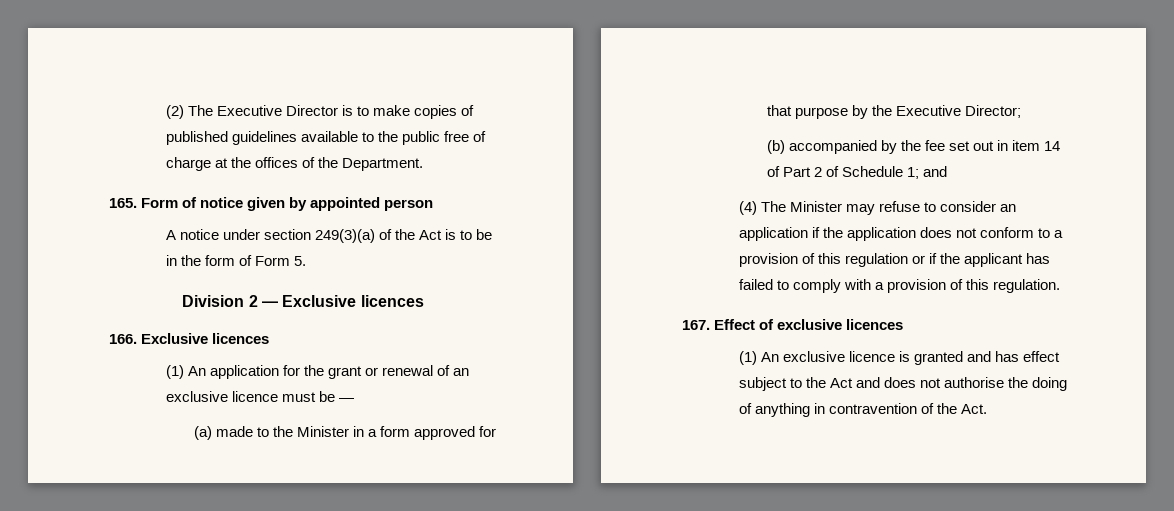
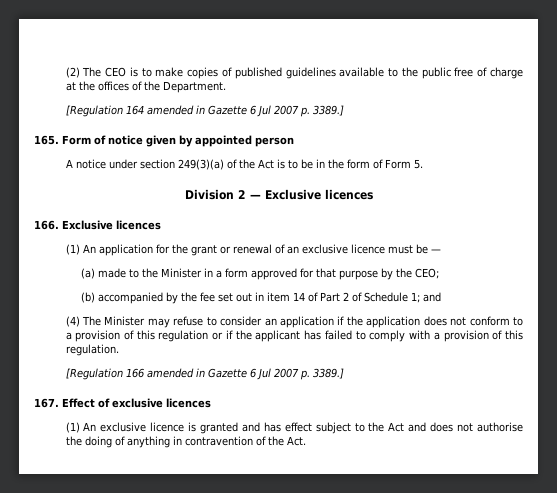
- (2) The Executive Director is to make copies of published guidelines available to the public free of charge at the offices of the Department.
+ (2) The CEO is to make copies of published guidelines available to the public free of charge at the offices of the Department.
+ [Regulation 164 amended in Gazette 6 Jul 2007 p. 3389.]
- (a) made to the Minister in a form approved for that purpose by the Executive Director;
+ (a) made to the Minister in a form approved for that purpose by the CEO;
+ [Regulation 166 amended in Gazette 6 Jul 2007 p. 3389.]

